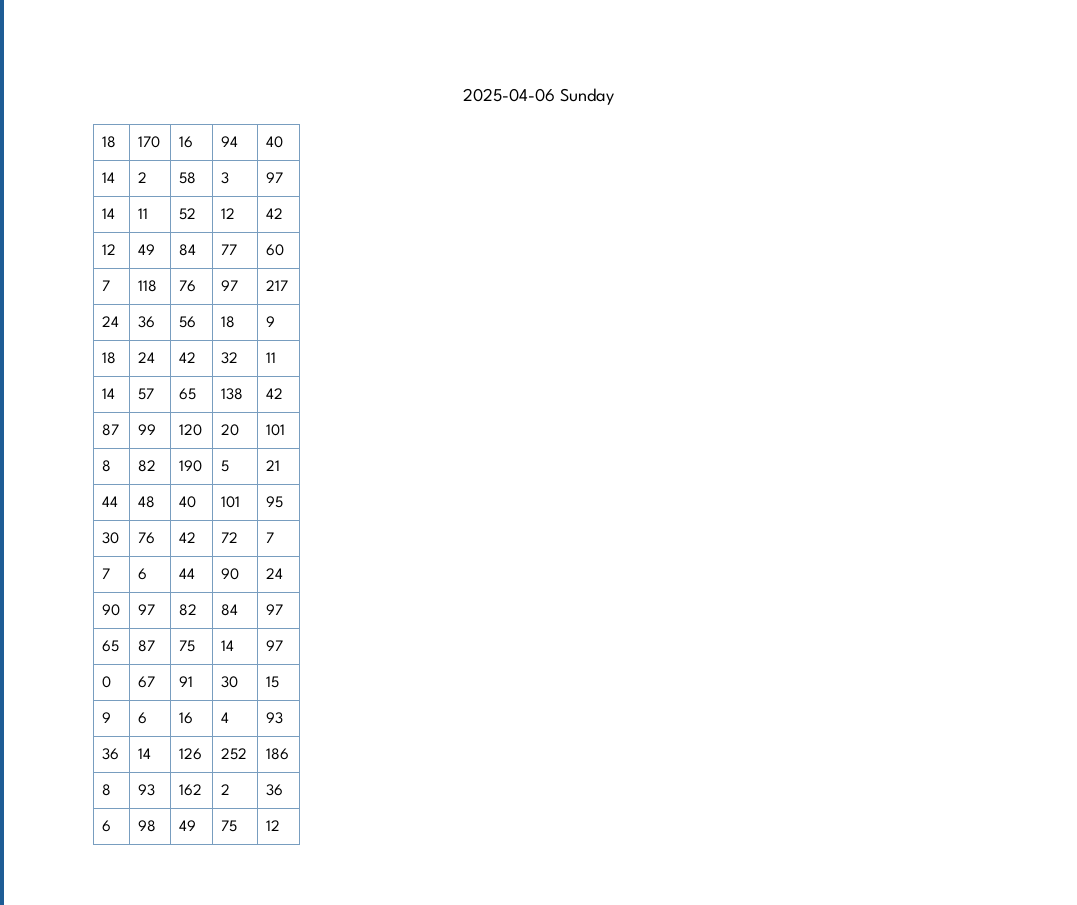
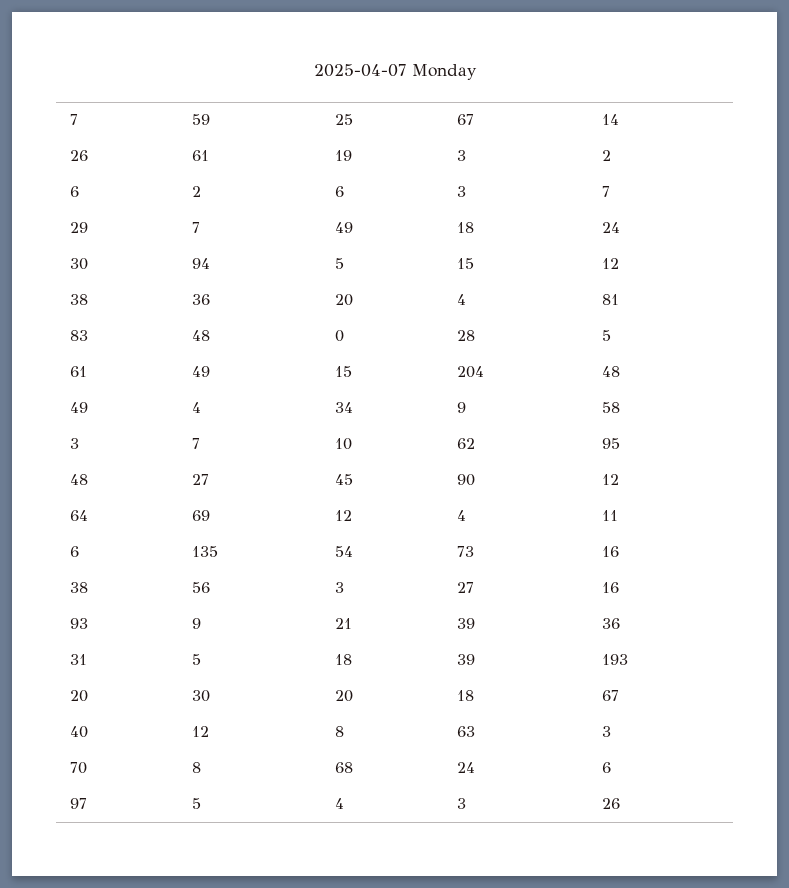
- 2025-04-06 Sunday
- 18 | 170 | 16 | 94 | 40
- 14 | 2 | 58 | 3 | 97
- 14 | 11 | 52 | 12 | 42
- 12 | 49 | 84 | 77 | 60
- 7 | 118 | 76 | 97 | 217
- 24 | 36 | 56 | 18 | 9
- 18 | 24 | 42 | 32 | 11
- 14 | 57 | 65 | 138 | 42
- 87 | 99 | 120 | 20 | 101
- 8 | 82 | 190 | 5 | 21
- 44 | 48 | 40 | 101 | 95
- 30 | 76 | 42 | 72 | 7
- 7 | 6 | 44 | 90 | 24
- 90 | 97 | 82 | 84 | 97
- 65 | 87 | 75 | 14 | 97
- 0 | 67 | 91 | 30 | 15
- 9 | 6 | 16 | 4 | 93
- 36 | 14 | 126 | 252 | 186
- 8 | 93 | 162 | 2 | 36
- 6 | 98 | 49 | 75 | 12
+ 2025-04-07 Monday
+ 7 | 59 | 25 | 67 | 14
+ 26 | 61 | 19 | 3 | 2
+ 6 | 2 | 6 | 3 | 7
+ 29 | 7 | 49 | 18 | 24
+ 30 | 94 | 5 | 15 | 12
+ 38 | 36 | 20 | 4 | 81
+ 83 | 48 | 0 | 28 | 5
+ 61 | 49 | 15 | 204 | 48
+ 49 | 4 | 34 | 9 | 58
+ 3 | 7 | 10 | 62 | 95
+ 48 | 27 | 45 | 90 | 12
+ 64 | 69 | 12 | 4 | 11
+ 6 | 135 | 54 | 73 | 16
+ 38 | 56 | 3 | 27 | 16
+ 93 | 9 | 21 | 39 | 36
+ 31 | 5 | 18 | 39 | 193
+ 20 | 30 | 20 | 18 | 67
+ 40 | 12 | 8 | 63 | 3
+ 70 | 8 | 68 | 24 | 6
+ 97 | 5 | 4 | 3 | 26

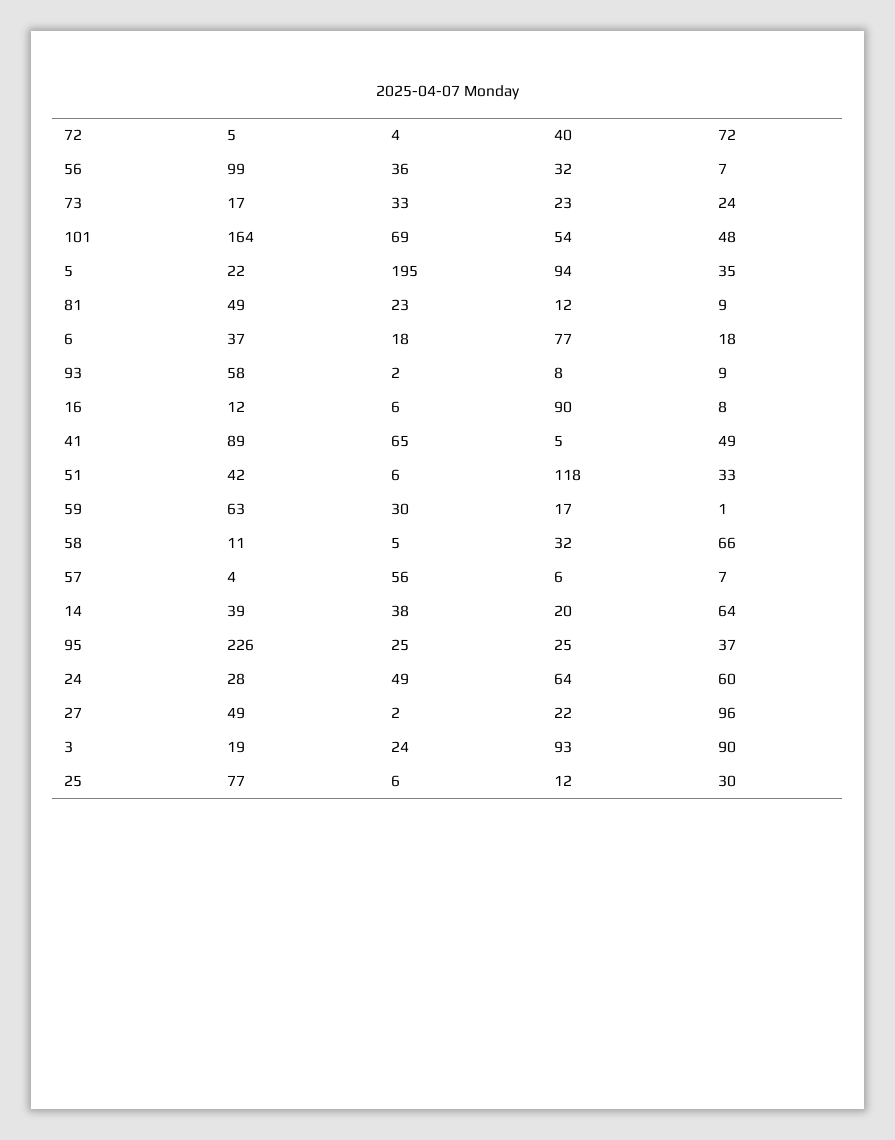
- 7 | 59 | 25 | 67 | 14
- 26 | 61 | 19 | 3 | 2
- 6 | 2 | 6 | 3 | 7
- 29 | 7 | 49 | 18 | 24
- 30 | 94 | 5 | 15 | 12
- 38 | 36 | 20 | 4 | 81
- 83 | 48 | 0 | 28 | 5
- 61 | 49 | 15 | 204 | 48
- 49 | 4 | 34 | 9 | 58
- 3 | 7 | 10 | 62 | 95
- 48 | 27 | 45 | 90 | 12
- 64 | 69 | 12 | 4 | 11
- 6 | 135 | 54 | 73 | 16
- 38 | 56 | 3 | 27 | 16
- 93 | 9 | 21 | 39 | 36
- 31 | 5 | 18 | 39 | 193
- 20 | 30 | 20 | 18 | 67
- 40 | 12 | 8 | 63 | 3
- 70 | 8 | 68 | 24 | 6
- 97 | 5 | 4 | 3 | 26
+ 72 | 5 | 4 | 40 | 72
+ 56 | 99 | 36 | 32 | 7
+ 73 | 17 | 33 | 23 | 24
+ 101 | 164 | 69 | 54 | 48
+ 5 | 22 | 195 | 94 | 35
+ 81 | 49 | 23 | 12 | 9
+ 6 | 37 | 18 | 77 | 18
+ 93 | 58 | 2 | 8 | 9
+ 16 | 12 | 6 | 90 | 8
+ 41 | 89 | 65 | 5 | 49
+ 51 | 42 | 6 | 118 | 33
+ 59 | 63 | 30 | 17 | 1
+ 58 | 11 | 5 | 32 | 66
+ 57 | 4 | 56 | 6 | 7
+ 14 | 39 | 38 | 20 | 64
+ 95 | 226 | 25 | 25 | 37
+ 24 | 28 | 49 | 64 | 60
+ 27 | 49 | 2 | 22 | 96
+ 3 | 19 | 24 | 93 | 90
+ 25 | 77 | 6 | 12 | 30

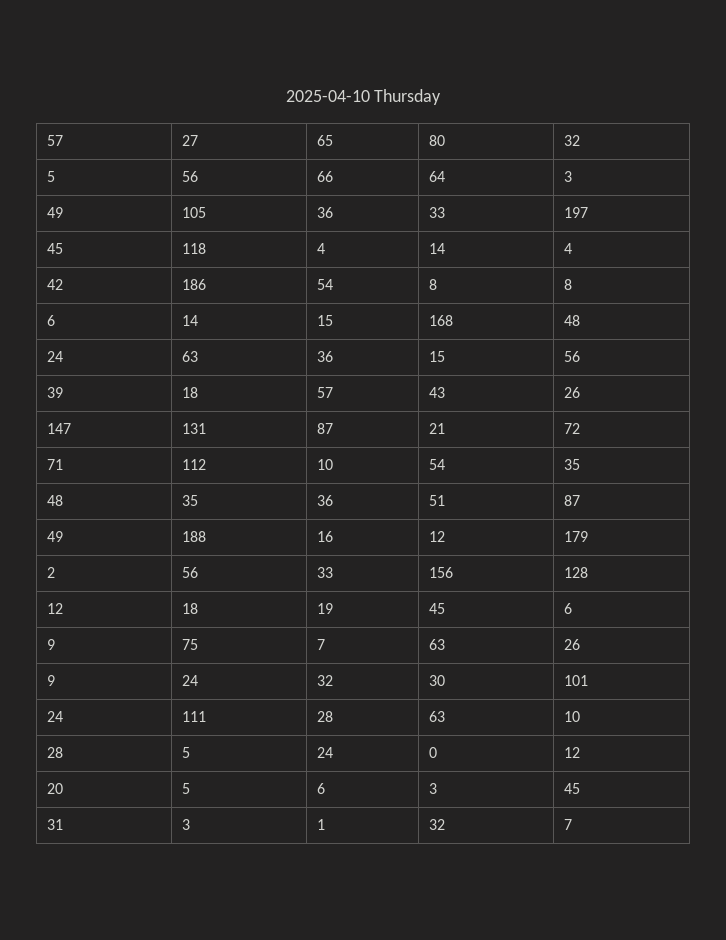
- 2025-04-07 Monday
- 72 | 5 | 4 | 40 | 72
- 56 | 99 | 36 | 32 | 7
- 73 | 17 | 33 | 23 | 24
- 101 | 164 | 69 | 54 | 48
- 5 | 22 | 195 | 94 | 35
- 81 | 49 | 23 | 12 | 9
- 6 | 37 | 18 | 77 | 18
- 93 | 58 | 2 | 8 | 9
- 16 | 12 | 6 | 90 | 8
- 41 | 89 | 65 | 5 | 49
- 51 | 42 | 6 | 118 | 33
- 59 | 63 | 30 | 17 | 1
- 58 | 11 | 5 | 32 | 66
- 57 | 4 | 56 | 6 | 7
- 14 | 39 | 38 | 20 | 64
- 95 | 226 | 25 | 25 | 37
- 24 | 28 | 49 | 64 | 60
- 27 | 49 | 2 | 22 | 96
- 3 | 19 | 24 | 93 | 90
- 25 | 77 | 6 | 12 | 30
+ 2025-04-10 Thursday
+ 57 | 27 | 65 | 80 | 32
+ 5 | 56 | 66 | 64 | 3
+ 49 | 105 | 36 | 33 | 197
+ 45 | 118 | 4 | 14 | 4
+ 42 | 186 | 54 | 8 | 8
+ 6 | 14 | 15 | 168 | 48
+ 24 | 63 | 36 | 15 | 56
+ 39 | 18 | 57 | 43 | 26
+ 147 | 131 | 87 | 21 | 72
+ 71 | 112 | 10 | 54 | 35
+ 48 | 35 | 36 | 51 | 87
+ 49 | 188 | 16 | 12 | 179
+ 2 | 56 | 33 | 156 | 128
+ 12 | 18 | 19 | 45 | 6
+ 9 | 75 | 7 | 63 | 26
+ 9 | 24 | 32 | 30 | 101
+ 24 | 111 | 28 | 63 | 10
+ 28 | 5 | 24 | 0 | 12
+ 20 | 5 | 6 | 3 | 45
+ 31 | 3 | 1 | 32 | 7

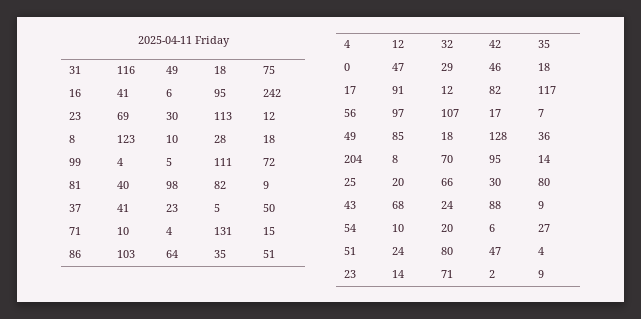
- 2025-04-10 Thursday
- 57 | 27 | 65 | 80 | 32
- 5 | 56 | 66 | 64 | 3
- 49 | 105 | 36 | 33 | 197
- 45 | 118 | 4 | 14 | 4
- 42 | 186 | 54 | 8 | 8
- 6 | 14 | 15 | 168 | 48
- 24 | 63 | 36 | 15 | 56
- 39 | 18 | 57 | 43 | 26
- 147 | 131 | 87 | 21 | 72
- 71 | 112 | 10 | 54 | 35
- 48 | 35 | 36 | 51 | 87
- 49 | 188 | 16 | 12 | 179
- 2 | 56 | 33 | 156 | 128
- 12 | 18 | 19 | 45 | 6
- 9 | 75 | 7 | 63 | 26
- 9 | 24 | 32 | 30 | 101
- 24 | 111 | 28 | 63 | 10
- 28 | 5 | 24 | 0 | 12
- 20 | 5 | 6 | 3 | 45
- 31 | 3 | 1 | 32 | 7
+ 2025-04-11 Friday
+ 31 | 116 | 49 | 18 | 75
+ 16 | 41 | 6 | 95 | 242
+ 23 | 69 | 30 | 113 | 12
+ 8 | 123 | 10 | 28 | 18
+ 99 | 4 | 5 | 111 | 72
+ 81 | 40 | 98 | 82 | 9
+ 37 | 41 | 23 | 5 | 50
+ 71 | 10 | 4 | 131 | 15
+ 86 | 103 | 64 | 35 | 51
+ 4 | 12 | 32 | 42 | 35
+ 0 | 47 | 29 | 46 | 18
+ 17 | 91 | 12 | 82 | 117
+ 56 | 97 | 107 | 17 | 7
+ 49 | 85 | 18 | 128 | 36
+ 204 | 8 | 70 | 95 | 14
+ 25 | 20 | 66 | 30 | 80
+ 43 | 68 | 24 | 88 | 9
+ 54 | 10 | 20 | 6 | 27
+ 51 | 24 | 80 | 47 | 4
+ 23 | 14 | 71 | 2 | 9

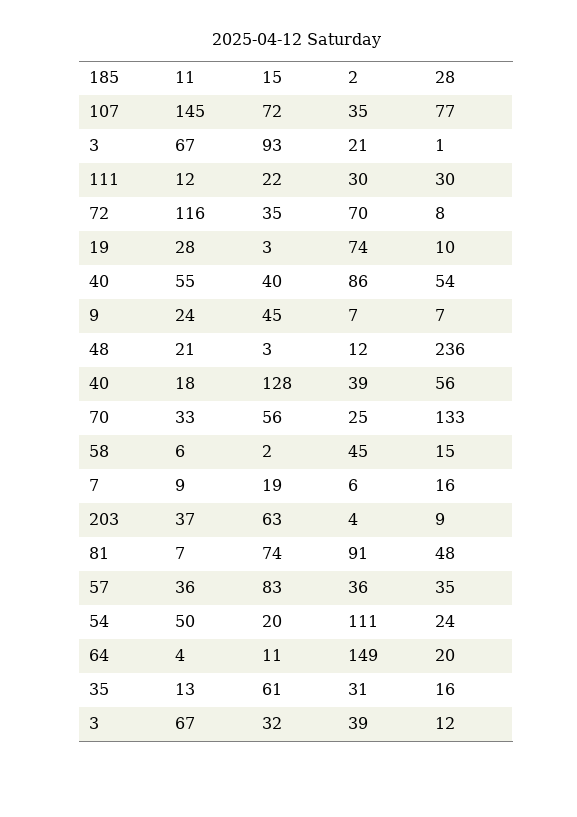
- 2025-04-11 Friday
- 31 | 116 | 49 | 18 | 75
- 16 | 41 | 6 | 95 | 242
- 23 | 69 | 30 | 113 | 12
- 8 | 123 | 10 | 28 | 18
- 99 | 4 | 5 | 111 | 72
- 81 | 40 | 98 | 82 | 9
- 37 | 41 | 23 | 5 | 50
- 71 | 10 | 4 | 131 | 15
- 86 | 103 | 64 | 35 | 51
- 4 | 12 | 32 | 42 | 35
- 0 | 47 | 29 | 46 | 18
- 17 | 91 | 12 | 82 | 117
- 56 | 97 | 107 | 17 | 7
- 49 | 85 | 18 | 128 | 36
- 204 | 8 | 70 | 95 | 14
- 25 | 20 | 66 | 30 | 80
- 43 | 68 | 24 | 88 | 9
- 54 | 10 | 20 | 6 | 27
- 51 | 24 | 80 | 47 | 4
- 23 | 14 | 71 | 2 | 9
+ 2025-04-12 Saturday
+ 185 | 11 | 15 | 2 | 28
+ 107 | 145 | 72 | 35 | 77
+ 3 | 67 | 93 | 21 | 1
+ 111 | 12 | 22 | 30 | 30
+ 72 | 116 | 35 | 70 | 8
+ 19 | 28 | 3 | 74 | 10
+ 40 | 55 | 40 | 86 | 54
+ 9 | 24 | 45 | 7 | 7
+ 48 | 21 | 3 | 12 | 236
+ 40 | 18 | 128 | 39 | 56
+ 70 | 33 | 56 | 25 | 133
+ 58 | 6 | 2 | 45 | 15
+ 7 | 9 | 19 | 6 | 16
+ 203 | 37 | 63 | 4 | 9
+ 81 | 7 | 74 | 91 | 48
+ 57 | 36 | 83 | 36 | 35
+ 54 | 50 | 20 | 111 | 24
+ 64 | 4 | 11 | 149 | 20
+ 35 | 13 | 61 | 31 | 16
+ 3 | 67 | 32 | 39 | 12

